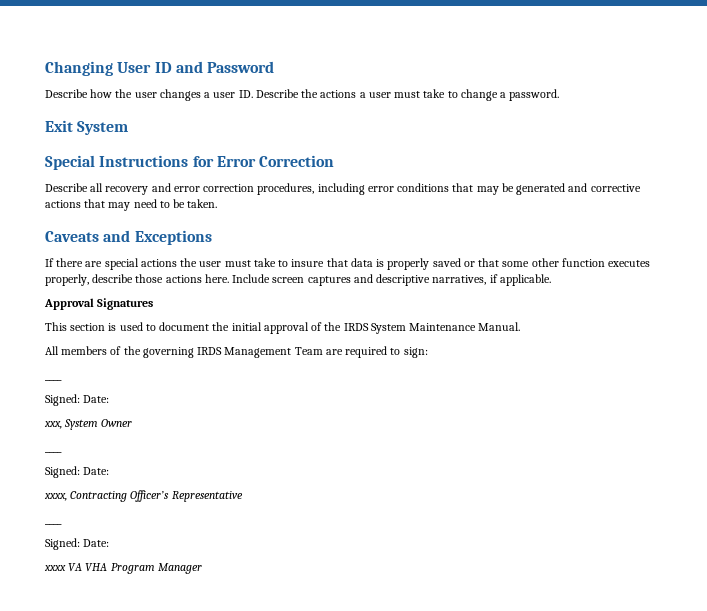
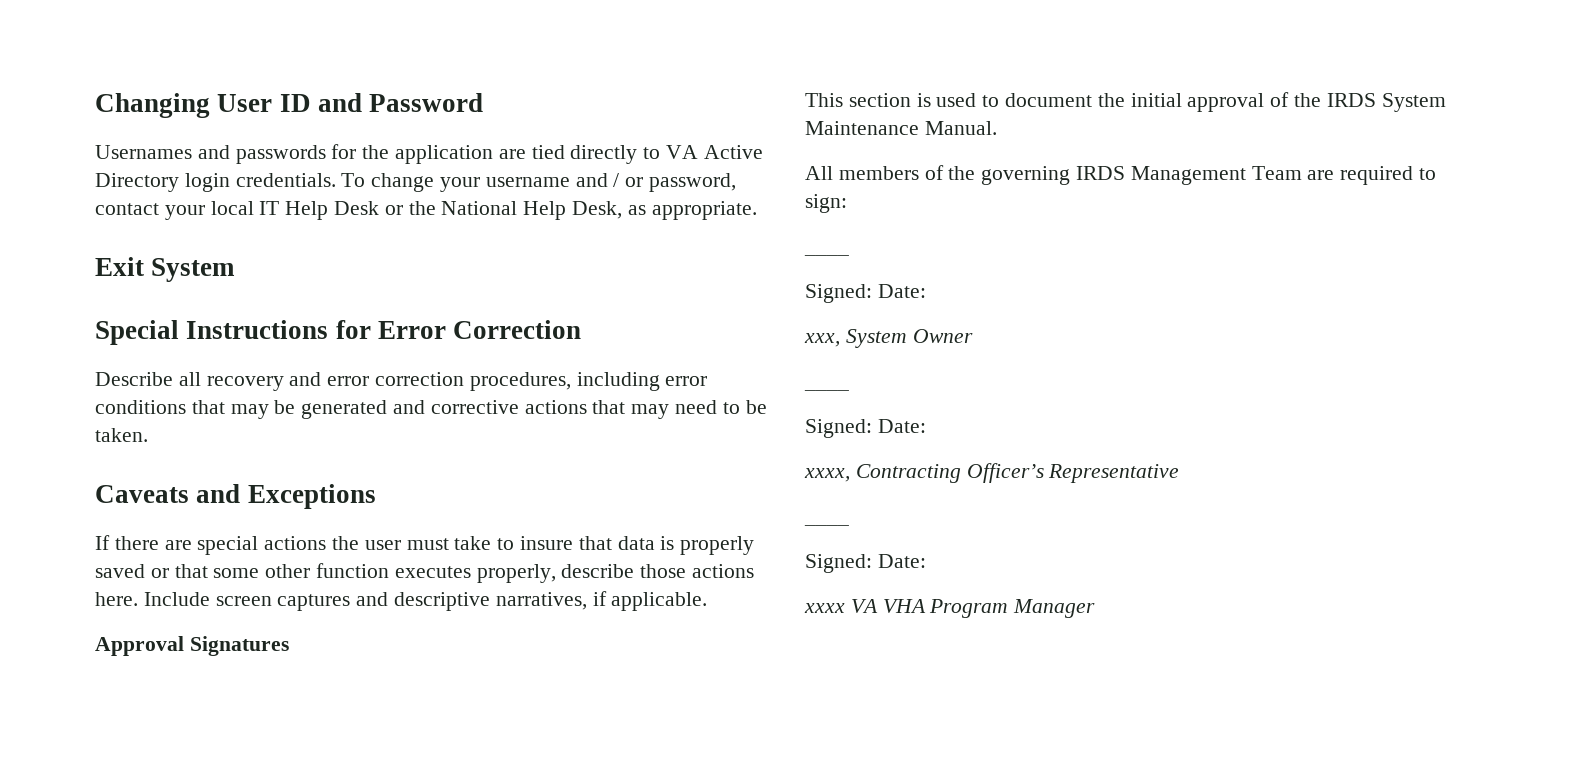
- Describe how the user changes a user ID. Describe the actions a user must take to change a password.
+ Usernames and passwords for the application are tied directly to VA Active Directory login credentials. To change your username and / or password, contact your local IT Help Desk or the National Help Desk, as appropriate.

